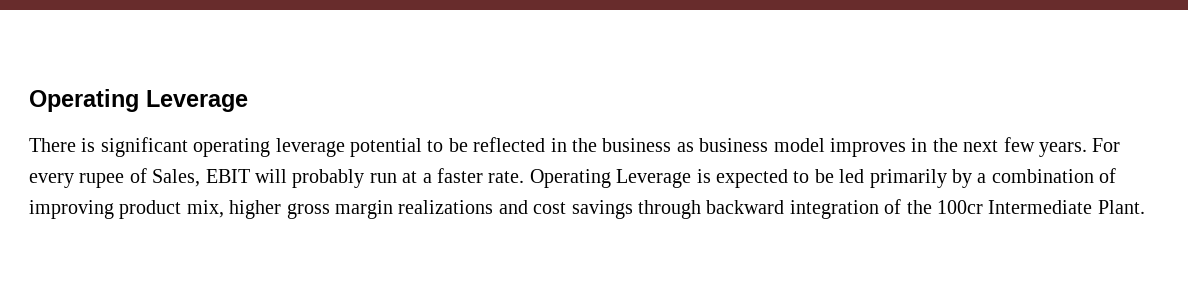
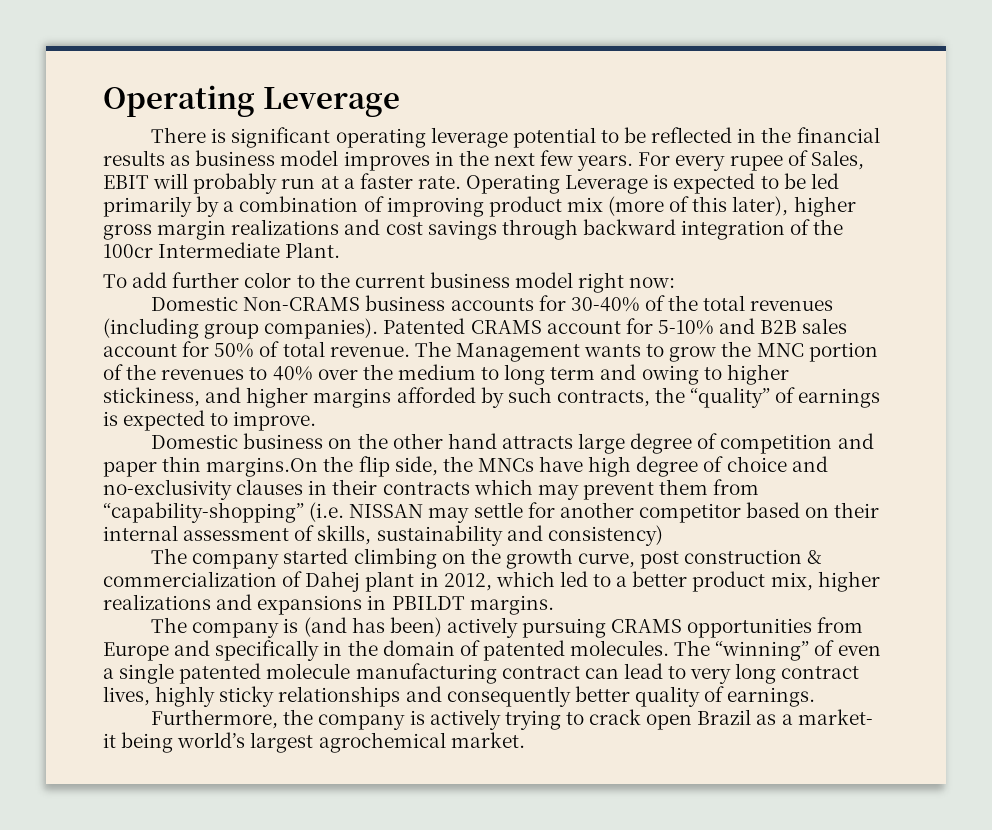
- There is significant operating leverage potential to be reflected in the business as business model improves in the next few years.
+ There is significant operating leverage potential to be reflected in the financial results as business model improves in the next few years.
- Operating Leverage is expected to be led primarily by a combination of improving product mix, higher gross margin realizations and cost savings through backward integration of the 100cr Intermediate Plant.
+ Operating Leverage is expected to be led primarily by a combination of improving product mix (more of this later), higher gross margin realizations and cost savings through backward integration of the 100cr Intermediate Plant.
+ To add further color to the current business model right now:
+ Domestic Non-CRAMS business accounts for 30-40% of the total revenues (including group companies). Patented CRAMS account for 5-10% and B2B sales account for 50% of total revenue. The Management wants to grow the MNC portion of the revenues to 40% over the medium to long term and owing to higher stickiness, and higher margins afforded by such contracts, the “quality” of earnings is expected to improve.
+ Domestic business on the other hand attracts large degree of competition and paper thin margins.On the flip side, the MNCs have high degree of choice and no-exclusivity clauses in their contracts which may prevent them from “capability-shopping” (i.e. NISSAN may settle for another competitor based on their internal assessment of skills, sustainability and consistency)
+ The company started climbing on the growth curve, post construction & commercialization of Dahej plant in 2012, which led to a better product mix, higher realizations and expansions in PBILDT margins.
+ The company is (and has been) actively pursuing CRAMS opportunities from Europe and specifically in the domain of patented molecules. The “winning” of even a single patented molecule manufacturing contract can lead to very long contract lives, highly sticky relationships and consequently better quality of earnings.
+ Furthermore, the company is actively trying to crack open Brazil as a market- it being world’s largest agrochemical market.

